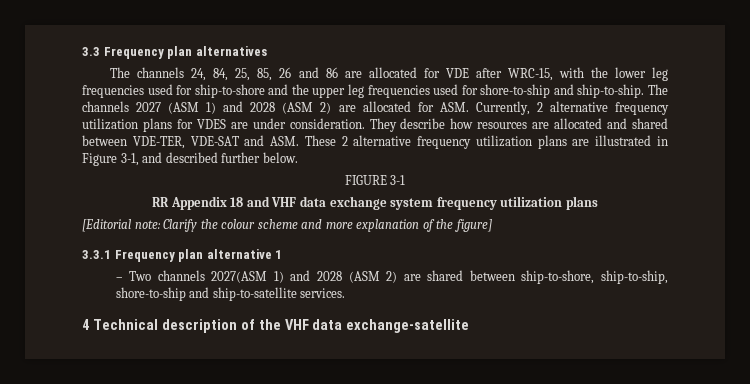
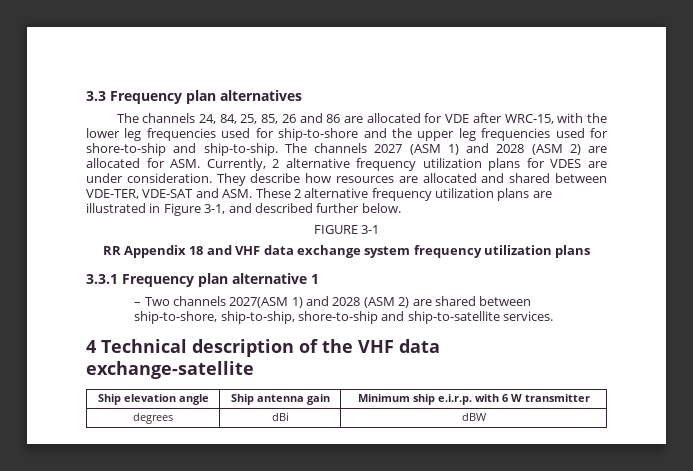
- [Editorial note: Clarify the colour scheme and more explanation of the figure]
+ Ship elevation angle | Ship antenna gain | Minimum ship e.i.r.p. with 6 W transmitter
+ degrees | dBi | dBW

